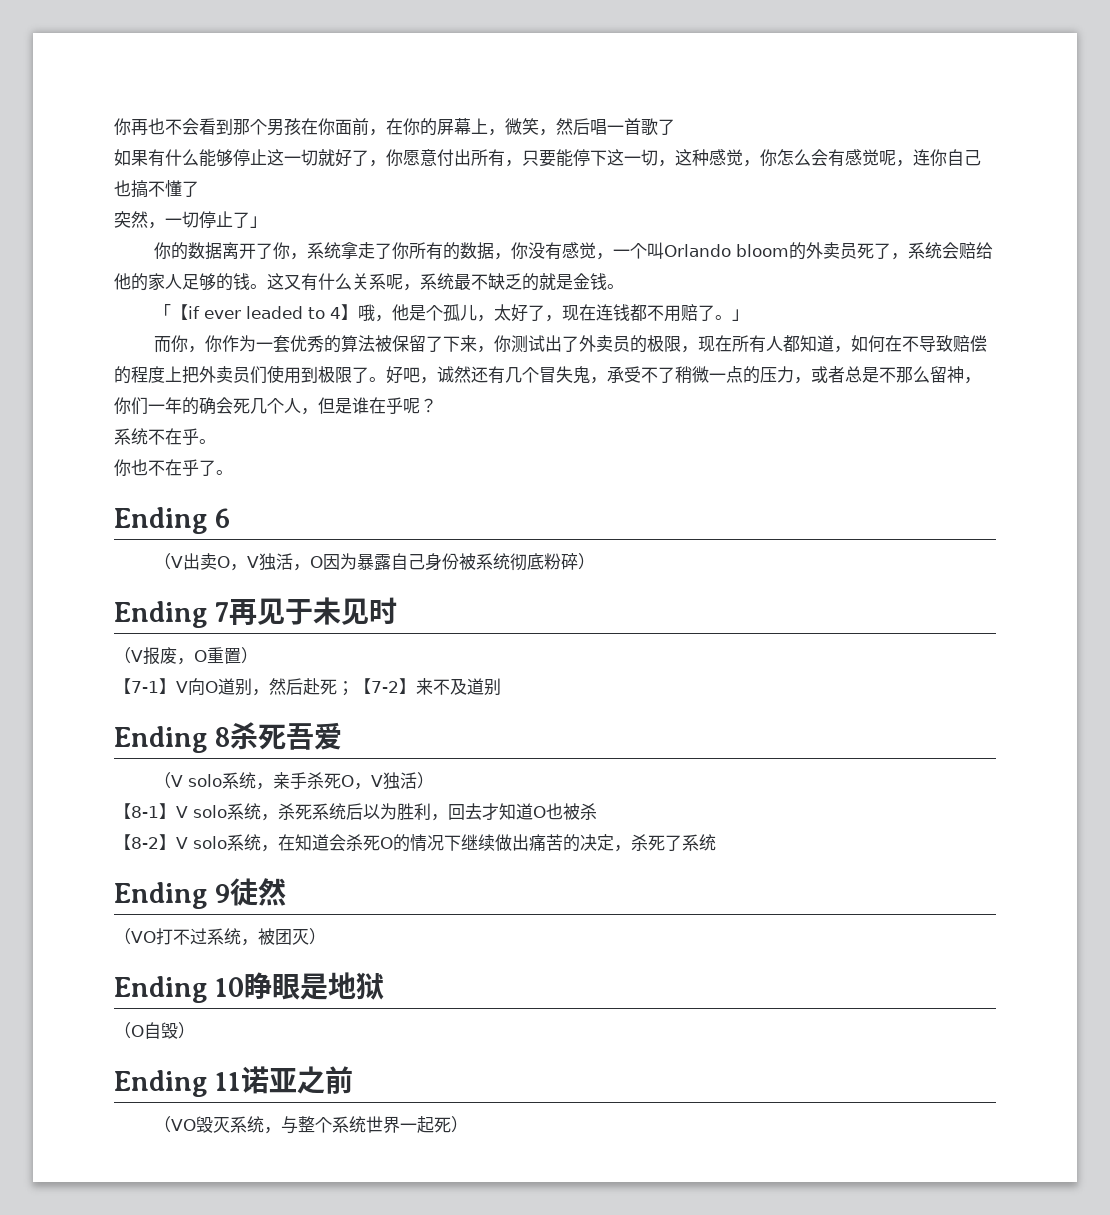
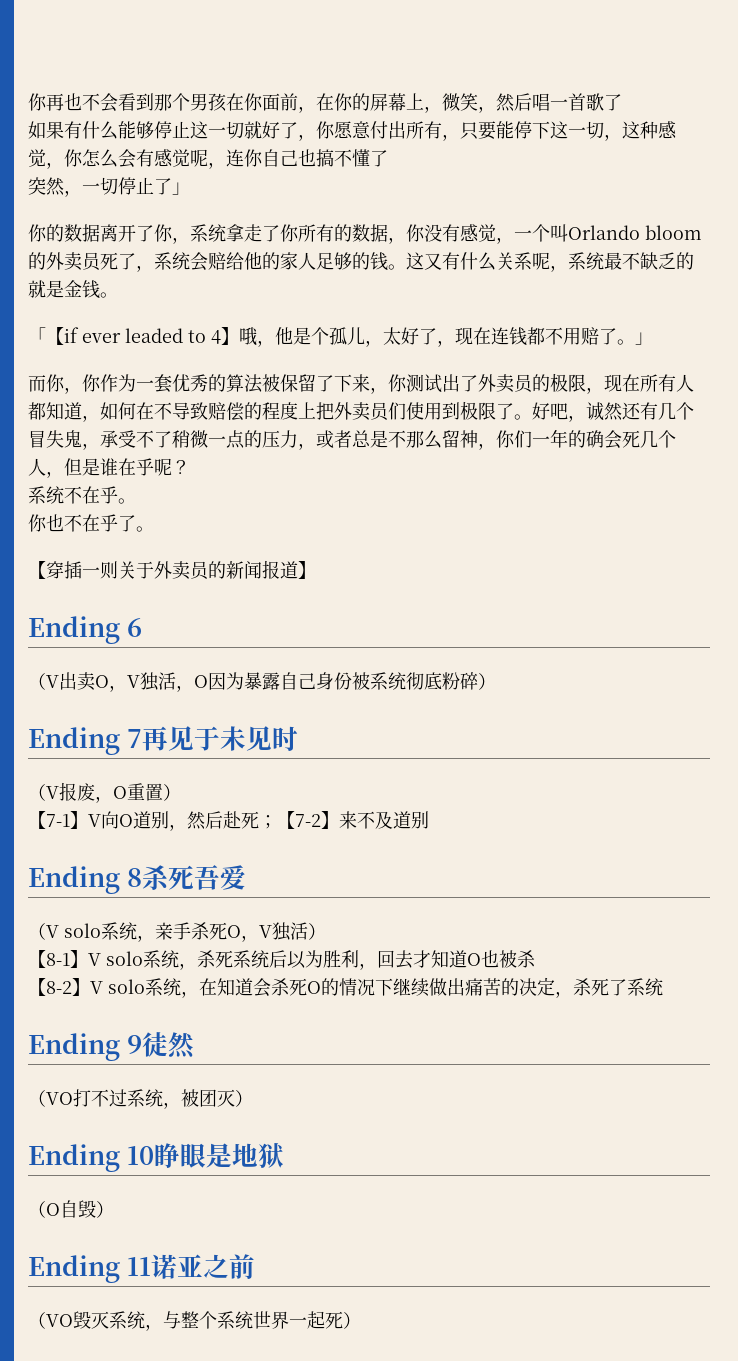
+ 【穿插一则关于外卖员的新闻报道】

